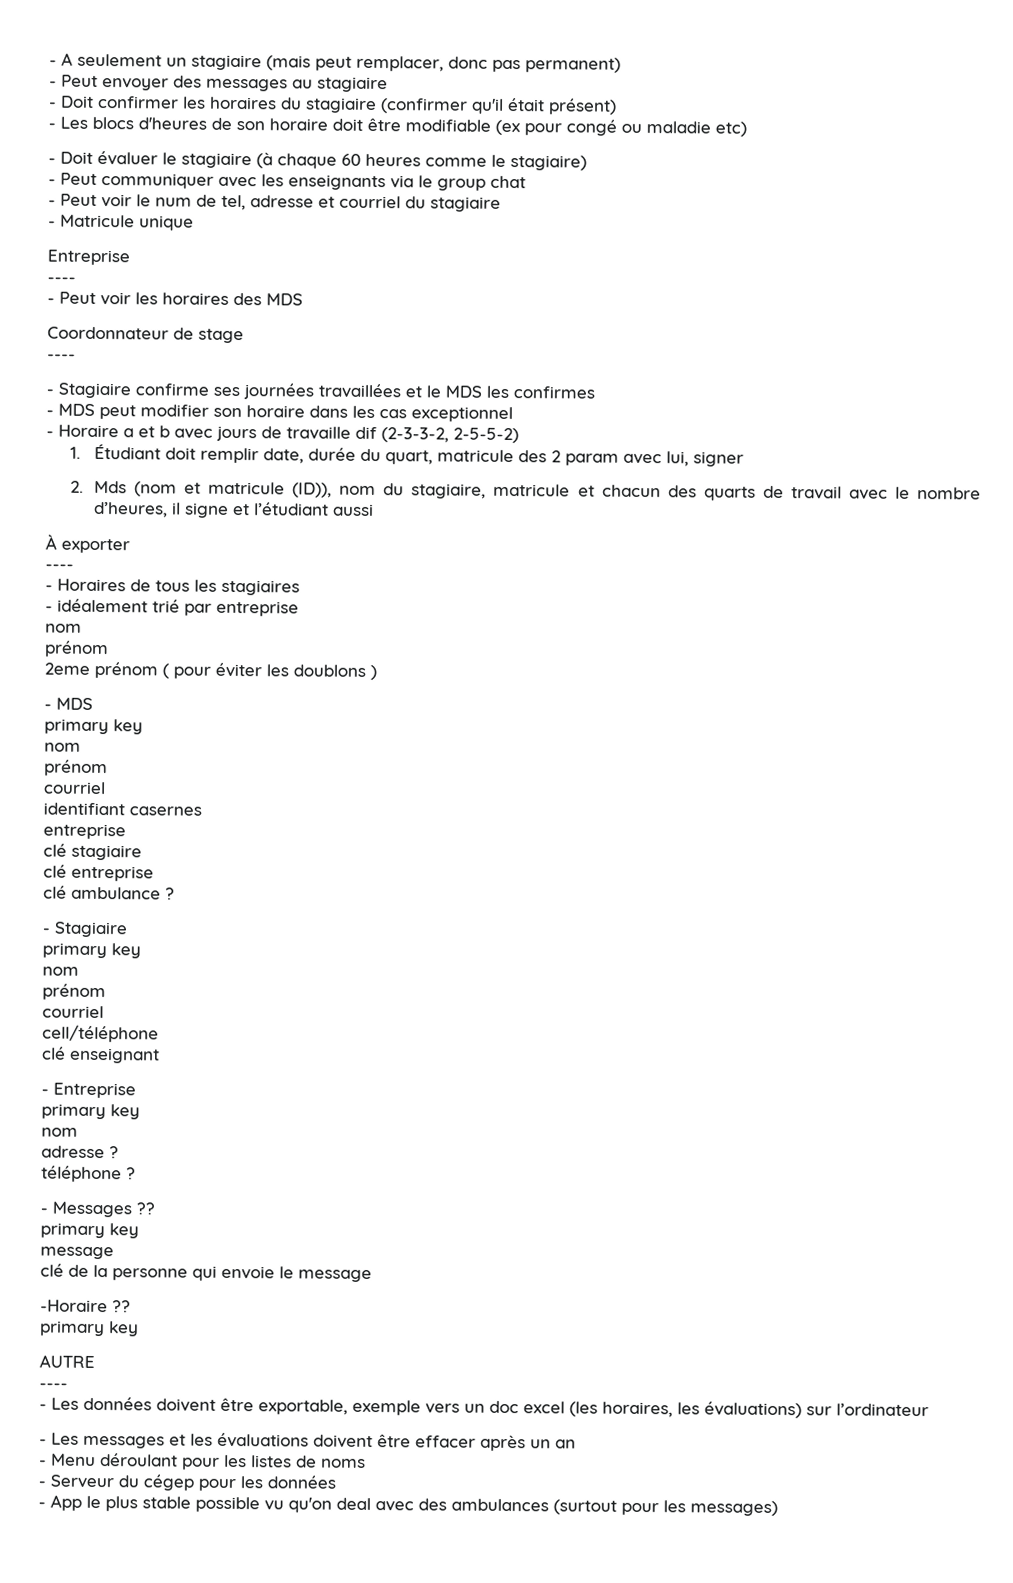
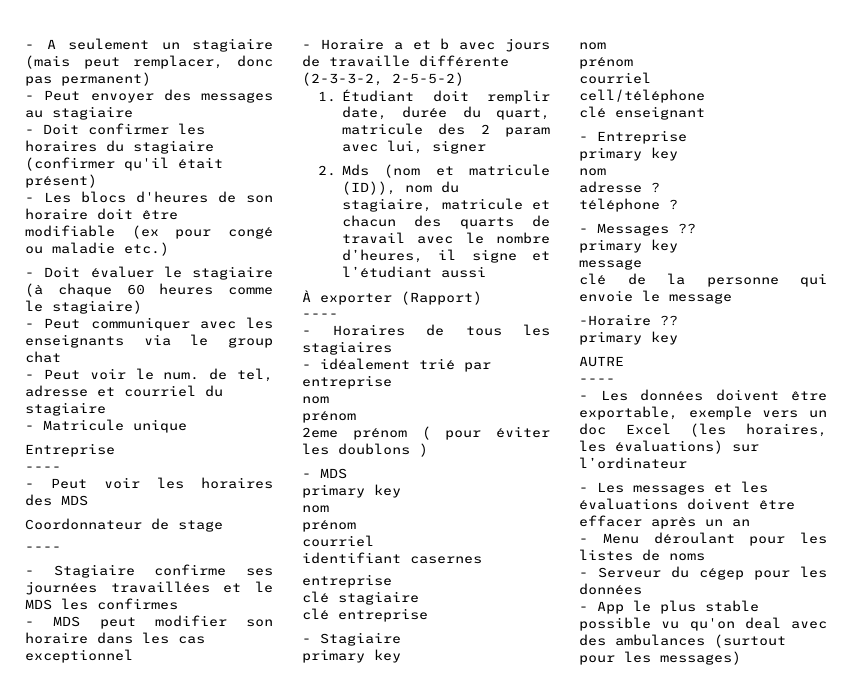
- - Les blocs d'heures de son horaire doit être modifiable (ex pour congé ou maladie etc)
+ - Les blocs d'heures de son horaire doit être modifiable (ex pour congé ou maladie etc.)
- - Peut voir le num de tel, adresse et courriel du stagiaire
+ - Peut voir le num. de tel, adresse et courriel du stagiaire
- - Horaire a et b avec jours de travaille dif (2-3-3-2, 2-5-5-2)
+ - Horaire a et b avec jours de travaille différente (2-3-3-2, 2-5-5-2)
- À exporter
+ À exporter (Rapport)
- clé ambulance ?
- - Les données doivent être exportable, exemple vers un doc excel (les horaires, les évaluations) sur l’ordinateur
+ - Les données doivent être exportable, exemple vers un doc Excel (les horaires, les évaluations) sur l’ordinateur

